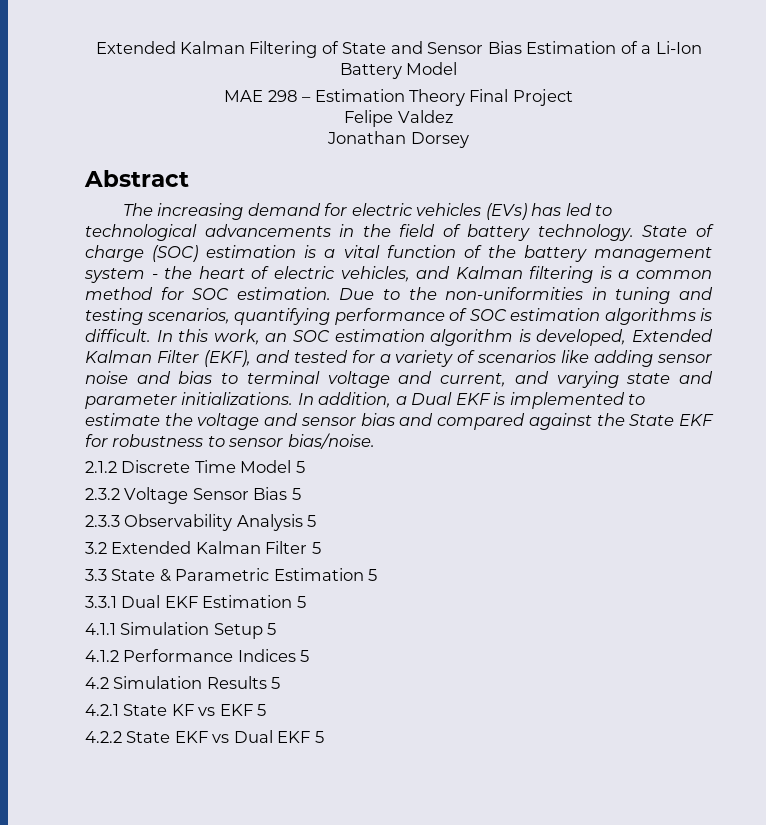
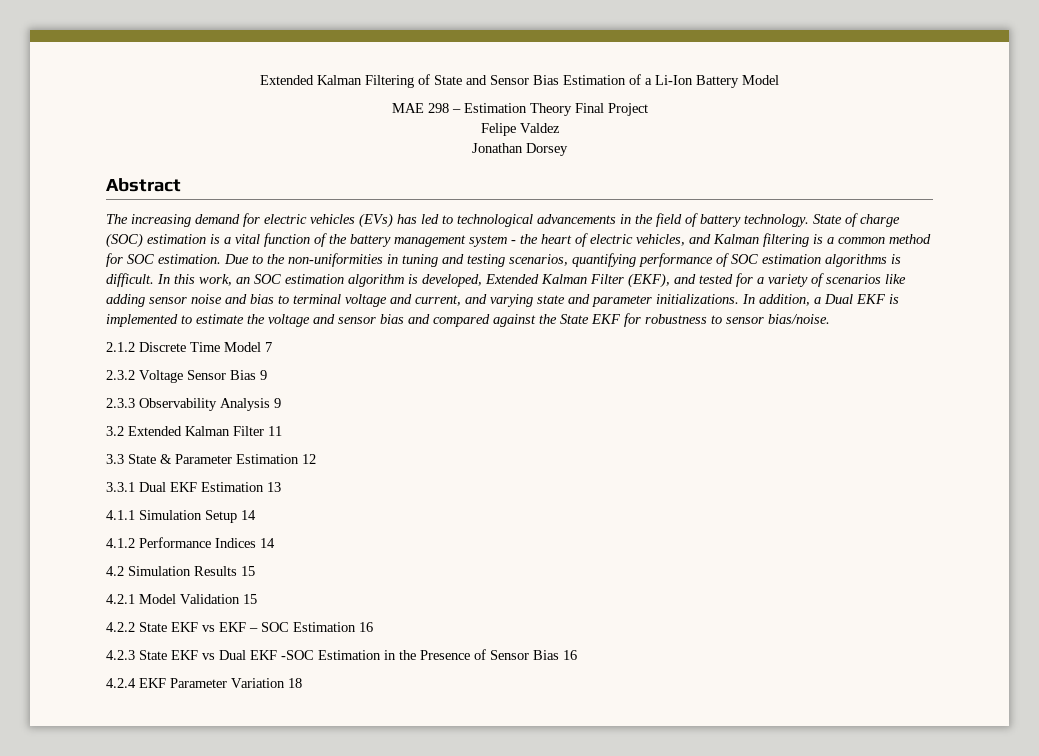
- 2.1.2 Discrete Time Model 5
+ 2.1.2 Discrete Time Model 7
- 2.3.2 Voltage Sensor Bias 5
+ 2.3.2 Voltage Sensor Bias 9
- 2.3.3 Observability Analysis 5
+ 2.3.3 Observability Analysis 9
- 3.2 Extended Kalman Filter 5
+ 3.2 Extended Kalman Filter 11
- 3.3 State & Parametric Estimation 5
+ 3.3 State & Parameter Estimation 12
- 3.3.1 Dual EKF Estimation 5
+ 3.3.1 Dual EKF Estimation 13
- 4.1.1 Simulation Setup 5
+ 4.1.1 Simulation Setup 14
- 4.1.2 Performance Indices 5
+ 4.1.2 Performance Indices 14
- 4.2 Simulation Results 5
+ 4.2 Simulation Results 15
- 4.2.1 State KF vs EKF 5
+ 4.2.1 Model Validation 15
- 4.2.2 State EKF vs Dual EKF 5
+ 4.2.2 State EKF vs EKF – SOC Estimation 16
+ 4.2.3 State EKF vs Dual EKF -SOC Estimation in the Presence of Sensor Bias 16
+ 4.2.4 EKF Parameter Variation 18

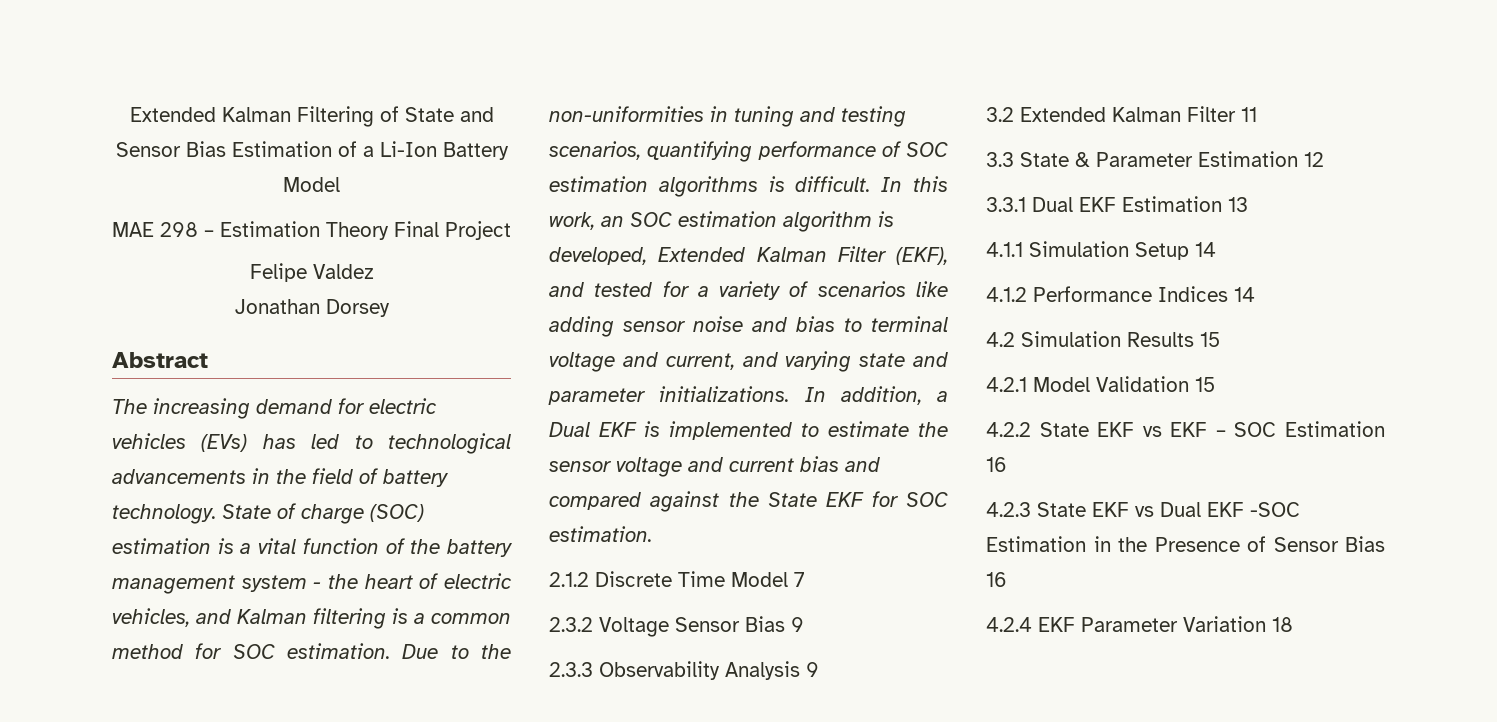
- In addition, a Dual EKF is implemented to estimate the voltage and sensor bias and compared against the State EKF for robustness to sensor bias/noise.
+ In addition, a Dual EKF is implemented to estimate the sensor voltage and current bias and compared against the State EKF for SOC estimation.

